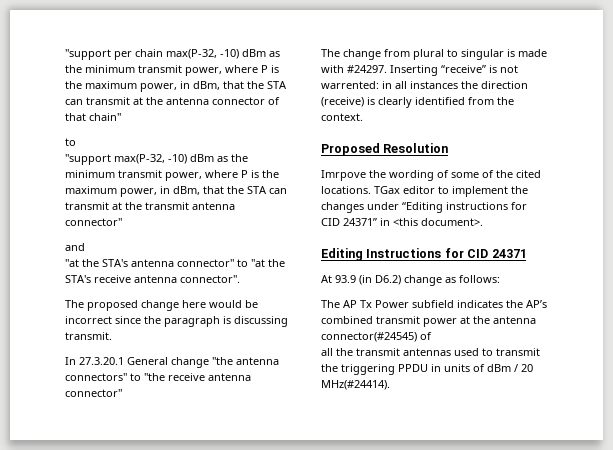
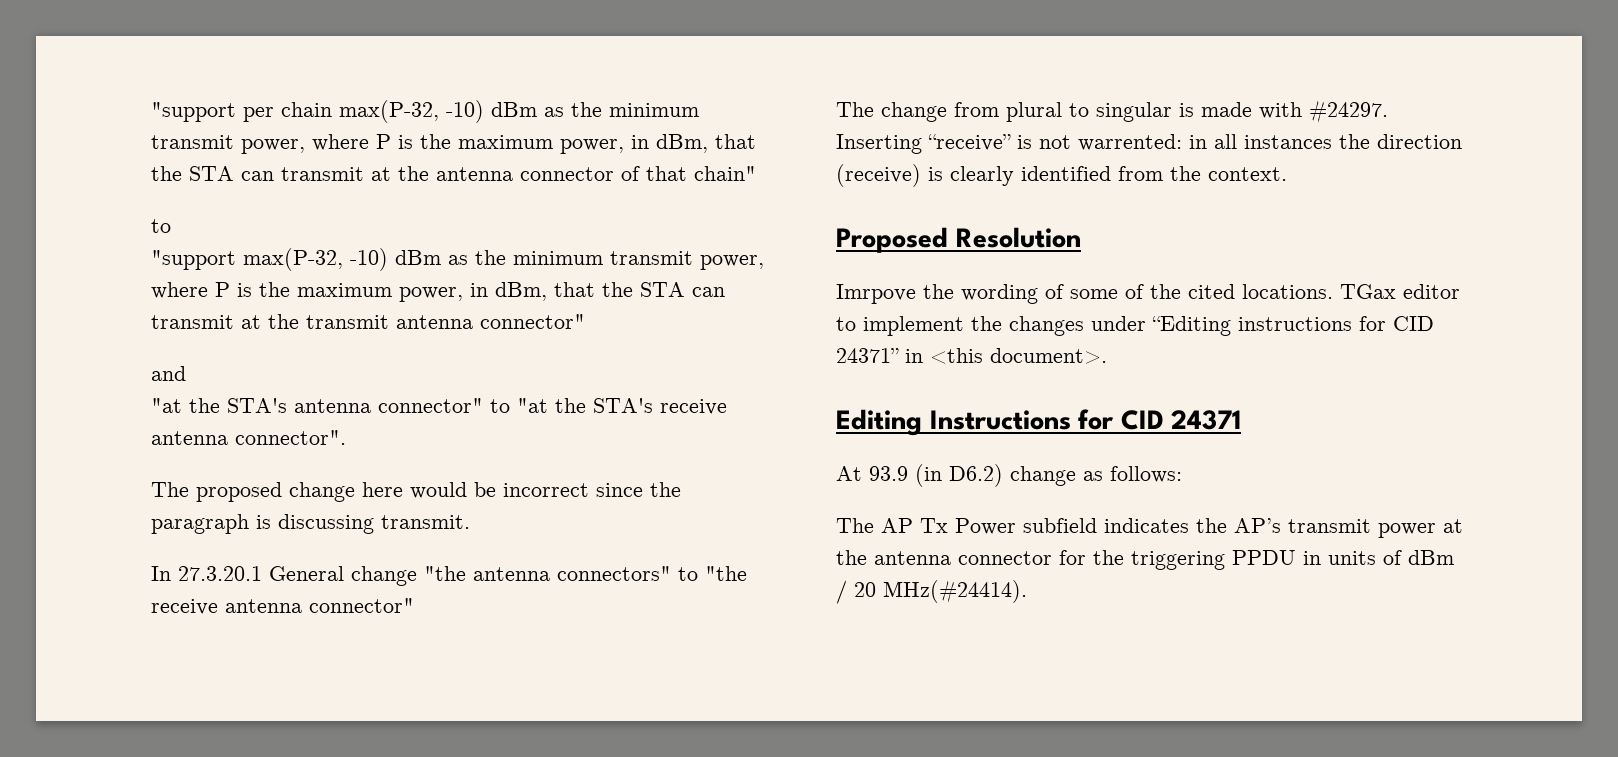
- The AP Tx Power subfield indicates the AP’s combined transmit power at the antenna connector(#24545) of
- all the transmit antennas used to transmit the triggering PPDU in units of dBm / 20 MHz(#24414).
+ The AP Tx Power subfield indicates the AP’s transmit power at the antenna connector for the triggering PPDU in units of dBm / 20 MHz(#24414).

